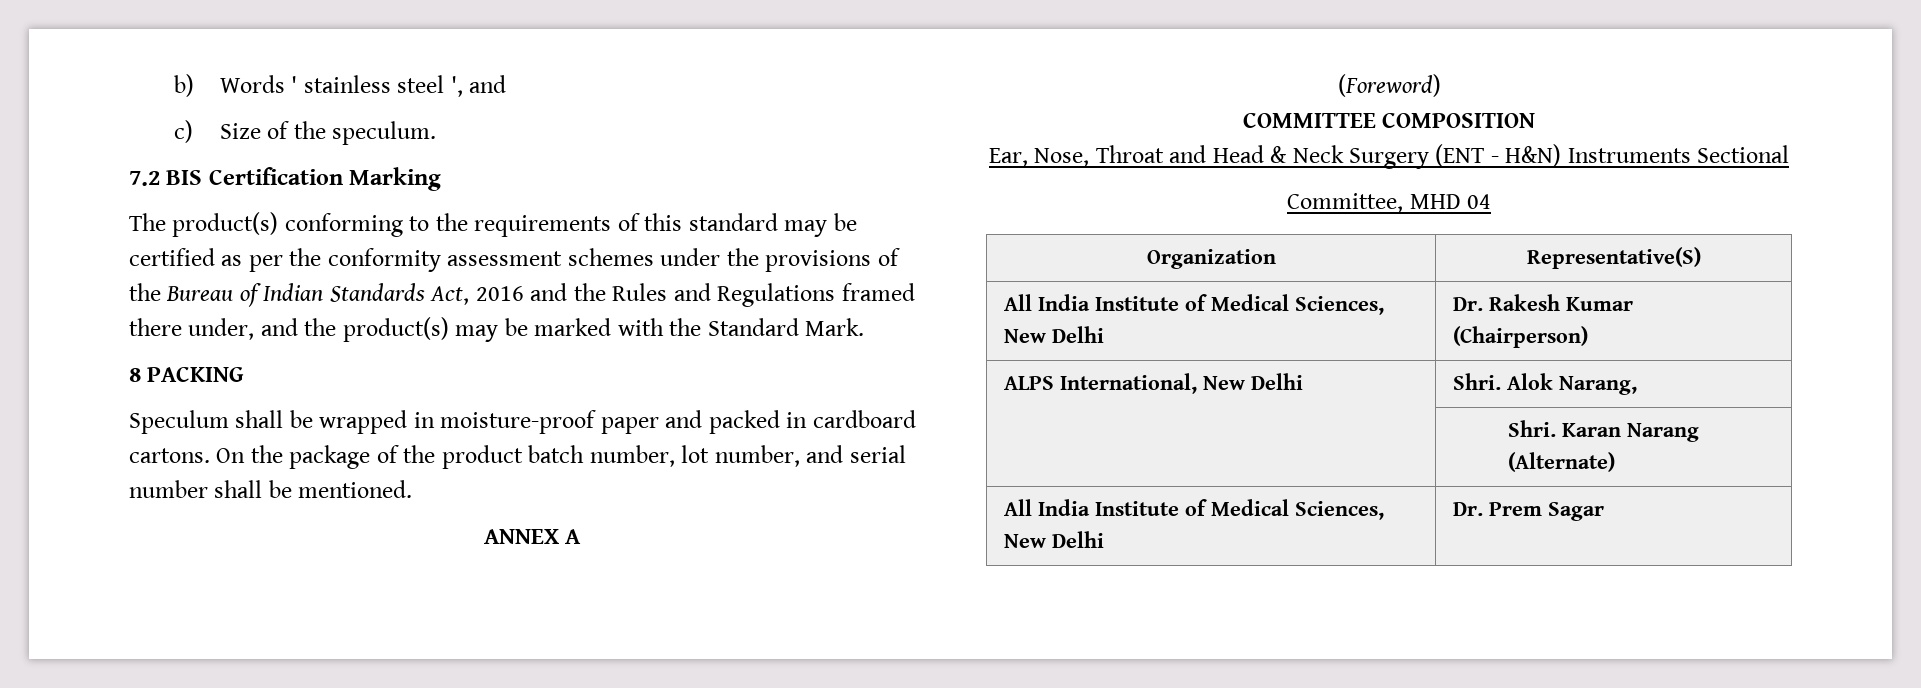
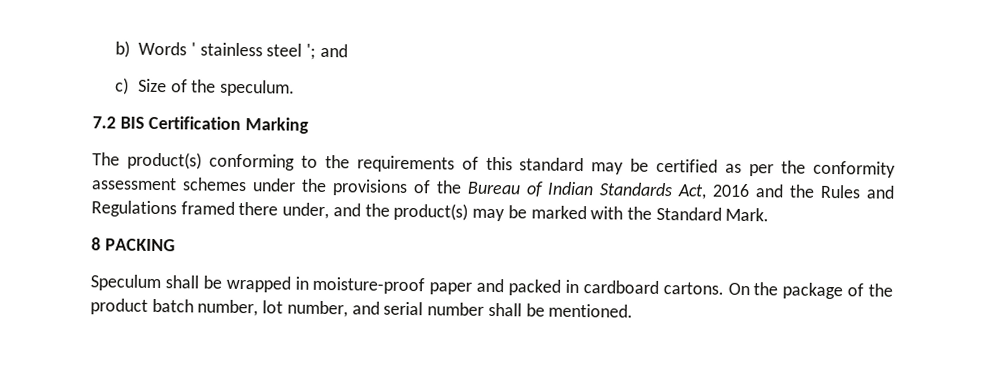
- b) Words ' stainless steel ', and
+ b) Words ' stainless steel '; and
- ANNEX A
- (Foreword)
- COMMITTEE COMPOSITION
- Ear, Nose, Throat and Head & Neck Surgery (ENT - H&N) Instruments Sectional
- Committee, MHD 04
- Organization | Representative(S)
- All India Institute of Medical Sciences, New Delhi | Dr. Rakesh Kumar (Chairperson)
- ALPS International, New Delhi | Shri. Alok Narang,
- | Shri. Karan Narang (Alternate)
- All India Institute of Medical Sciences, New Delhi | Dr. Prem Sagar

